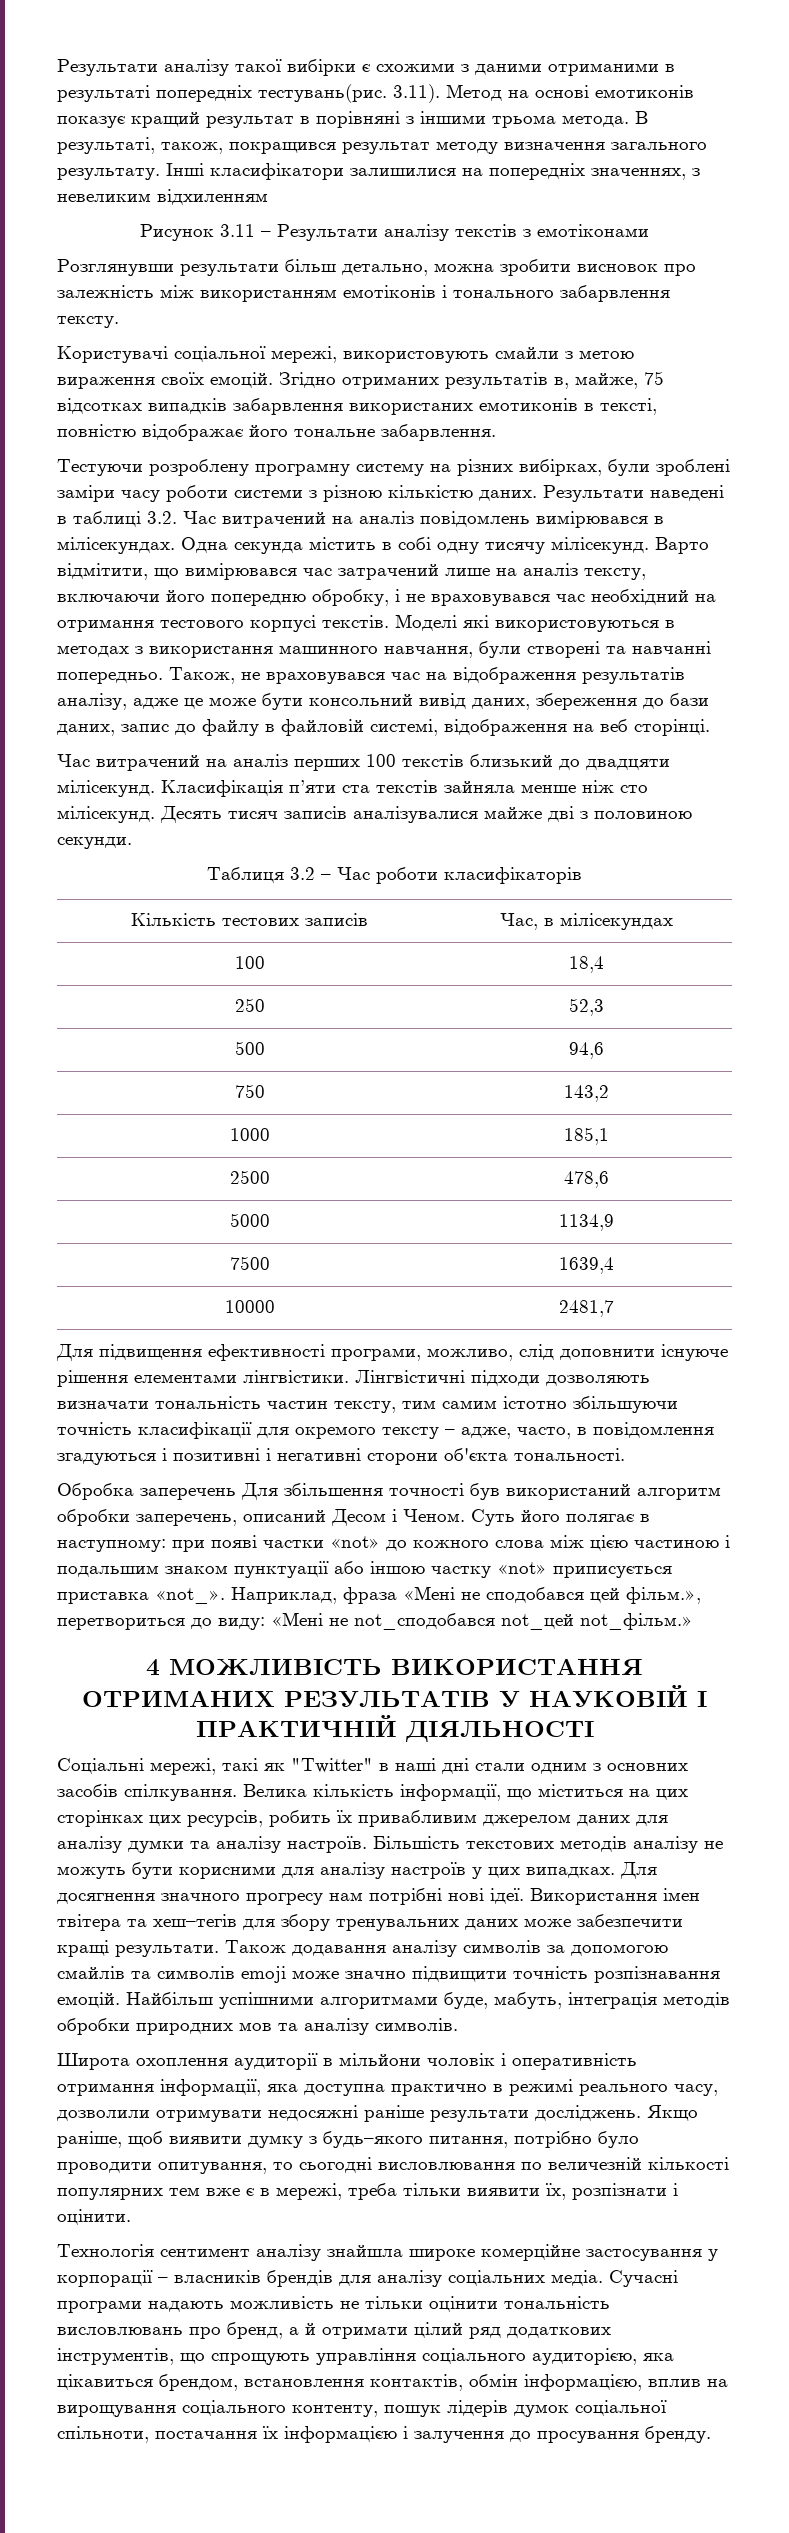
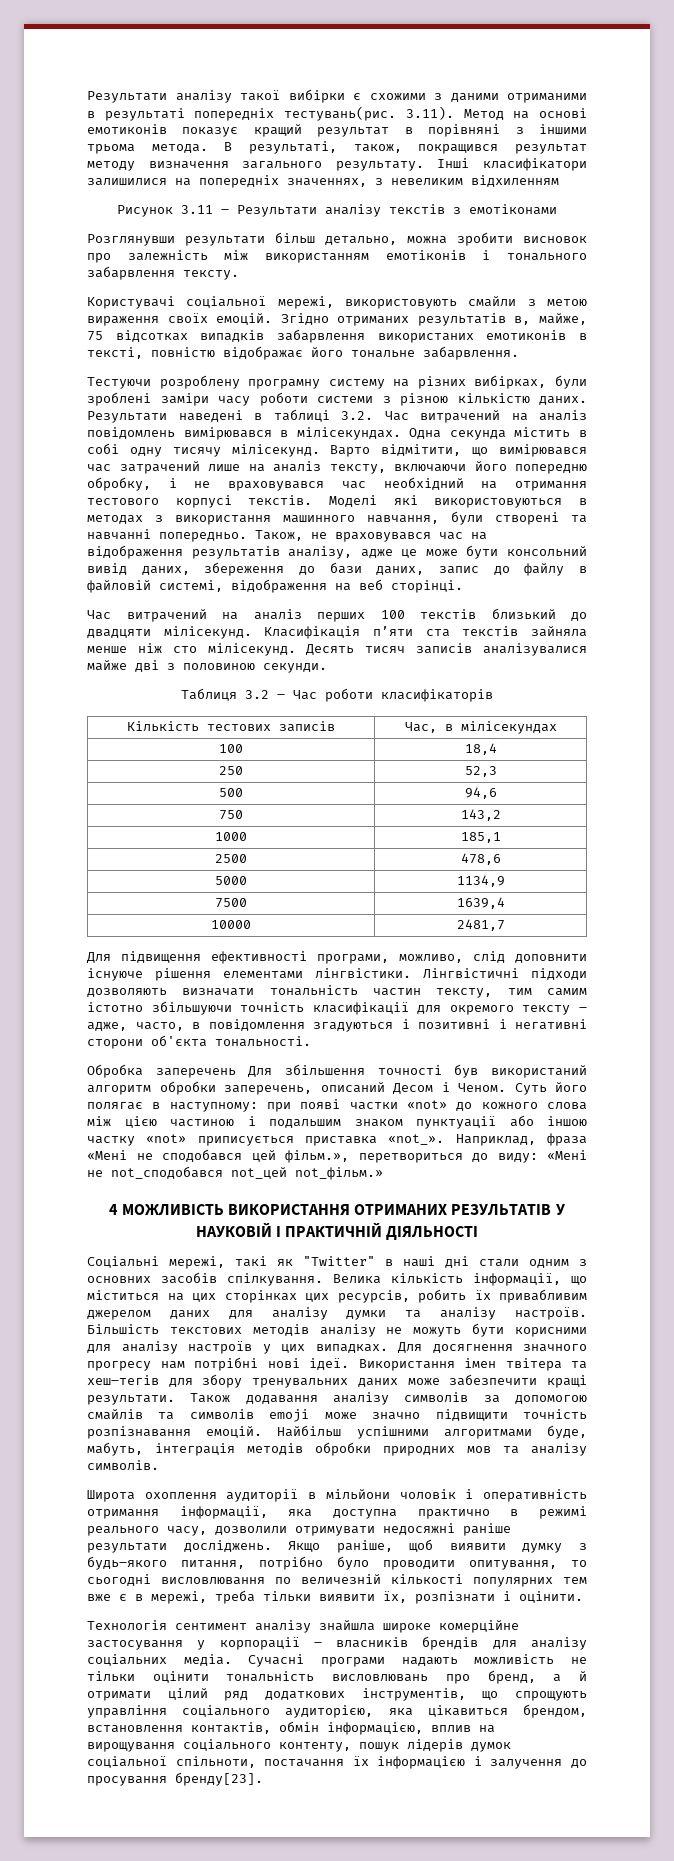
- Сучасні програми надають можливість не тільки оцінити тональність висловлювань про бренд, а й отримати цілий ряд додаткових інструментів, що спрощують управління соціального аудиторією, яка цікавиться брендом, встановлення контактів, обмін інформацією, вплив на вирощування соціального контенту, пошук лідерів думок соціальної спільноти, постачання їх інформацією і залучення до просування бренду.
+ Сучасні програми надають можливість не тільки оцінити тональність висловлювань про бренд, а й отримати цілий ряд додаткових інструментів, що спрощують управління соціального аудиторією, яка цікавиться брендом, встановлення контактів, обмін інформацією, вплив на вирощування соціального контенту, пошук лідерів думок соціальної спільноти, постачання їх інформацією і залучення до просування бренду[23].

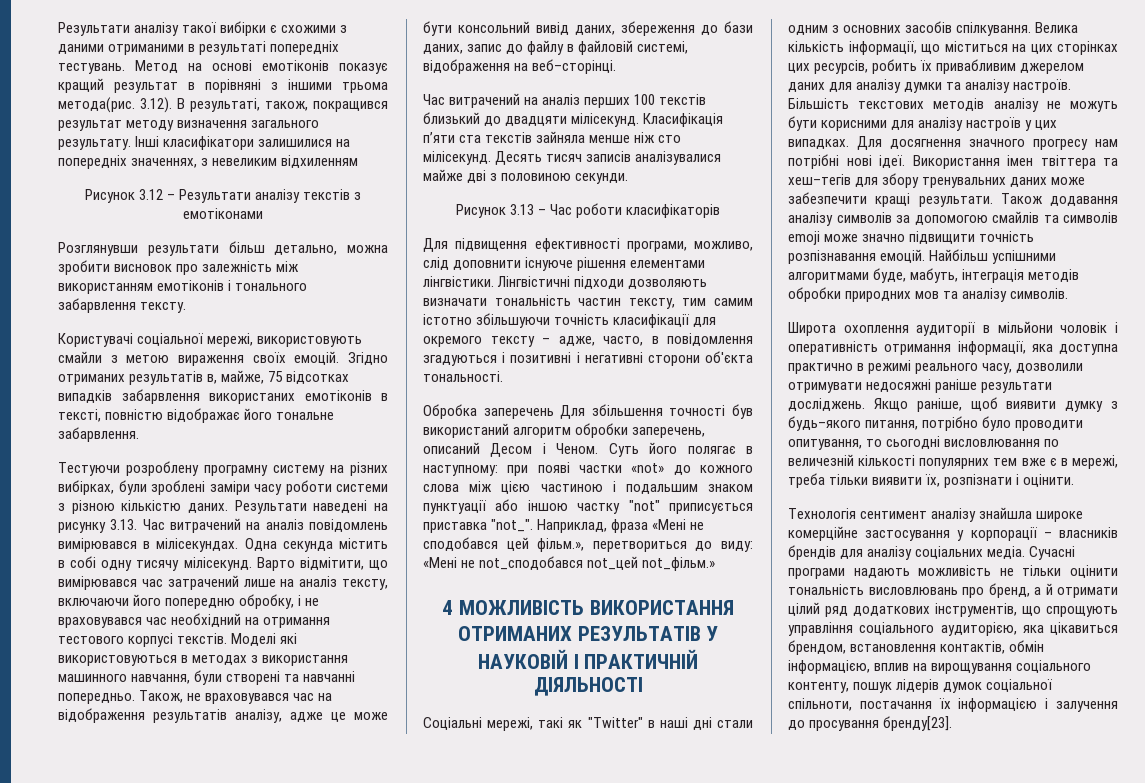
- Результати аналізу такої вибірки є схожими з даними отриманими в результаті попередніх тестувань(рис. 3.11). Метод на основі емотиконів показує кращий результат в порівняні з іншими трьома метода. В результаті, також, покращився результат методу визначення загального результату.
+ Результати аналізу такої вибірки є схожими з даними отриманими в результаті попередніх тестувань. Метод на основі емотіконів показує кращий результат в порівняні з іншими трьома метода(рис. 3.12). В результаті, також, покращився результат методу визначення загального результату.
- Рисунок 3.11 – Результати аналізу текстів з емотіконами
+ Рисунок 3.12 – Результати аналізу текстів з емотіконами
- Згідно отриманих результатів в, майже, 75 відсотках випадків забарвлення використаних емотиконів в тексті, повністю відображає його тональне забарвлення.
+ Згідно отриманих результатів в, майже, 75 відсотках випадків забарвлення використаних емотіконів в тексті, повністю відображає його тональне забарвлення.
- Результати наведені в таблиці 3.2. Час витрачений на аналіз повідомлень вимірювався в мілісекундах.
+ Результати наведені на рисунку 3.13. Час витрачений на аналіз повідомлень вимірювався в мілісекундах.
- Також, не враховувався час на відображення результатів аналізу, адже це може бути консольний вивід даних, збереження до бази даних, запис до файлу в файловій системі, відображення на веб сторінці.
+ Також, не враховувався час на відображення результатів аналізу, адже це може бути консольний вивід даних, збереження до бази даних, запис до файлу в файловій системі, відображення на веб–сторінці.
- Таблиця 3.2 – Час роботи класифікаторів
+ Рисунок 3.13 – Час роботи класифікаторів
- Кількість тестових записів | Час, в мілісекундах
- 100 | 18,4
- 250 | 52,3
- 500 | 94,6
- 750 | 143,2
- 1000 | 185,1
- 2500 | 478,6
- 5000 | 1134,9
- 7500 | 1639,4
- 10000 | 2481,7
- Суть його полягає в наступному: при появі частки «not» до кожного слова між цією частиною і подальшим знаком пунктуації або іншою частку «not» приписується приставка «not_».
+ Суть його полягає в наступному: при появі частки «not» до кожного слова між цією частиною і подальшим знаком пунктуації або іншою частку "not" приписується приставка "not_".
- Використання імен твітера та хеш–тегів для збору тренувальних даних може забезпечити кращі результати.
+ Використання імен твіттера та хеш–тегів для збору тренувальних даних може забезпечити кращі результати.

